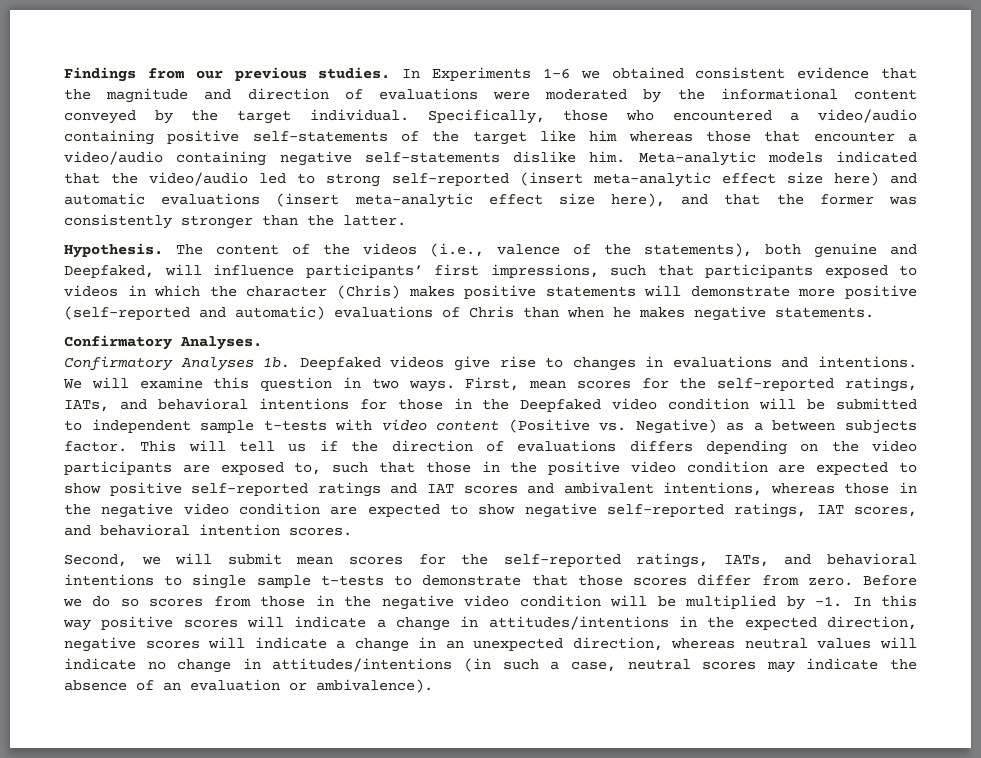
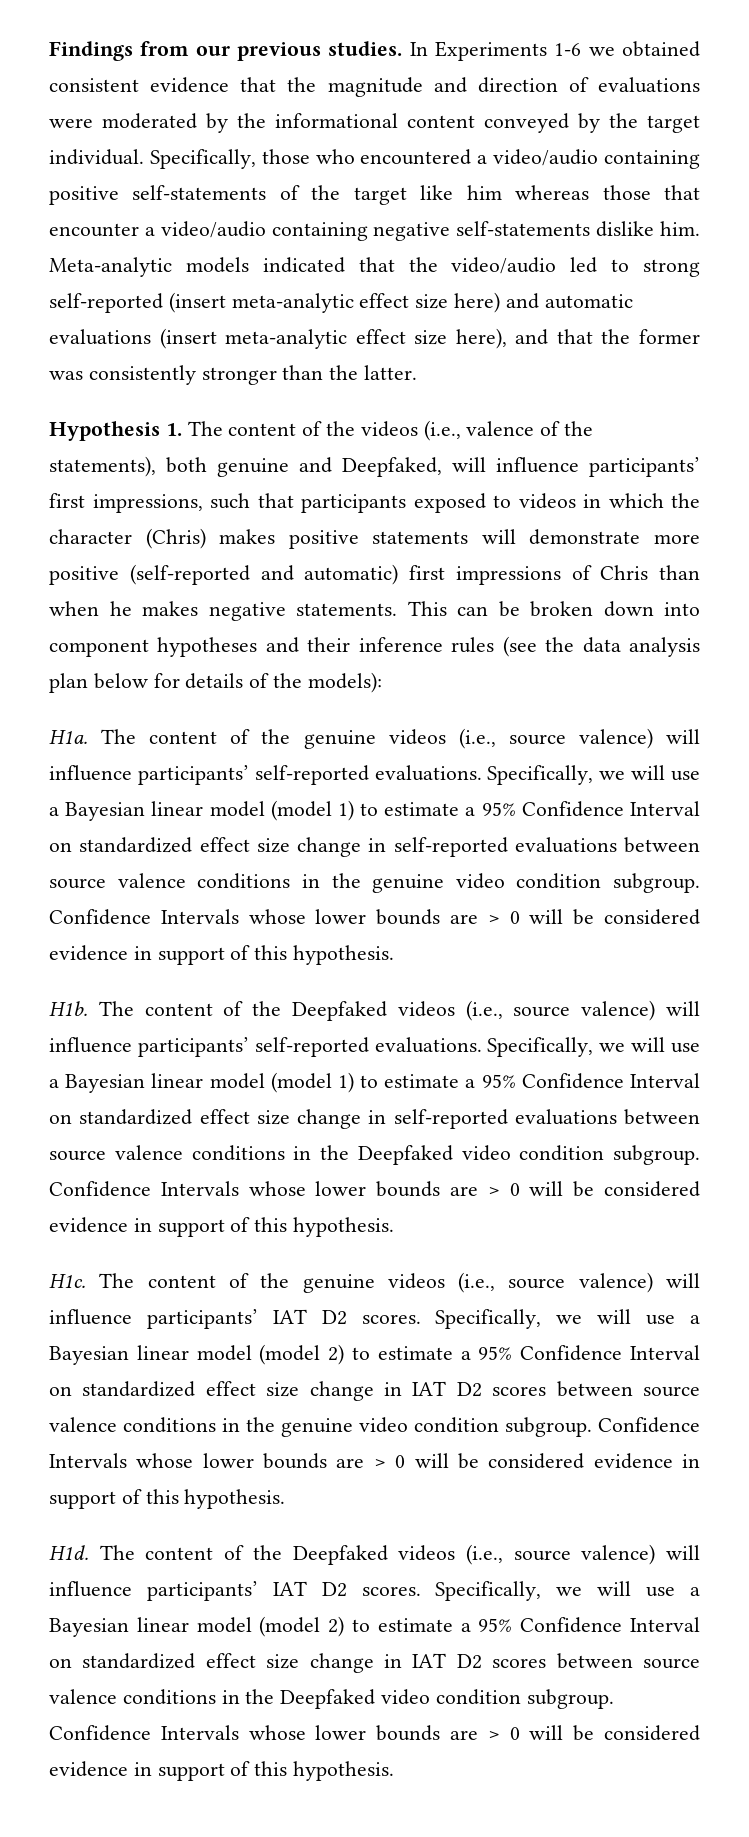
- Hypothesis. The content of the videos (i.e., valence of the statements), both genuine and Deepfaked, will influence participants’ first impressions, such that participants exposed to videos in which the character (Chris) makes positive statements will demonstrate more positive (self-reported and automatic) evaluations of Chris than when he makes negative statements.
- Confirmatory Analyses.
- Confirmatory Analyses 1b. Deepfaked videos give rise to changes in evaluations and intentions. We will examine this question in two ways. First, mean scores for the self-reported ratings, IATs, and behavioral intentions for those in the Deepfaked video condition will be submitted to independent sample t-tests with video content (Positive vs. Negative) as a between subjects factor. This will tell us if the direction of evaluations differs depending on the video participants are exposed to, such that those in the positive video condition are expected to show positive self-reported ratings and IAT scores and ambivalent intentions, whereas those in the negative video condition are expected to show negative self-reported ratings, IAT scores, and behavioral intention scores.
- Second, we will submit mean scores for the self-reported ratings, IATs, and behavioral intentions to single sample t-tests to demonstrate that those scores differ from zero. Before we do so scores from those in the negative video condition will be multiplied by -1. In this way positive scores will indicate a change in attitudes/intentions in the expected direction, negative scores will indicate a change in an unexpected direction, whereas neutral values will indicate no change in attitudes/intentions (in such a case, neutral scores may indicate the absence of an evaluation or ambivalence).
+ Hypothesis 1. The content of the videos (i.e., valence of the statements), both genuine and Deepfaked, will influence participants’ first impressions, such that participants exposed to videos in which the character (Chris) makes positive statements will demonstrate more positive (self-reported and automatic) first impressions of Chris than when he makes negative statements. This can be broken down into component hypotheses and their inference rules (see the data analysis plan below for details of the models):
+ H1a. The content of the genuine videos (i.e., source valence) will influence participants’ self-reported evaluations. Specifically, we will use a Bayesian linear model (model 1) to estimate a 95% Confidence Interval on standardized effect size change in self-reported evaluations between source valence conditions in the genuine video condition subgroup. Confidence Intervals whose lower bounds are > 0 will be considered evidence in support of this hypothesis.
+ H1b. The content of the Deepfaked videos (i.e., source valence) will influence participants’ self-reported evaluations. Specifically, we will use a Bayesian linear model (model 1) to estimate a 95% Confidence Interval on standardized effect size change in self-reported evaluations between source valence conditions in the Deepfaked video condition subgroup. Confidence Intervals whose lower bounds are > 0 will be considered evidence in support of this hypothesis.
+ H1c. The content of the genuine videos (i.e., source valence) will influence participants’ IAT D2 scores. Specifically, we will use a Bayesian linear model (model 2) to estimate a 95% Confidence Interval on standardized effect size change in IAT D2 scores between source valence conditions in the genuine video condition subgroup. Confidence Intervals whose lower bounds are > 0 will be considered evidence in support of this hypothesis.
+ H1d. The content of the Deepfaked videos (i.e., source valence) will influence participants’ IAT D2 scores. Specifically, we will use a Bayesian linear model (model 2) to estimate a 95% Confidence Interval on standardized effect size change in IAT D2 scores between source valence conditions in the Deepfaked video condition subgroup. Confidence Intervals whose lower bounds are > 0 will be considered evidence in support of this hypothesis.

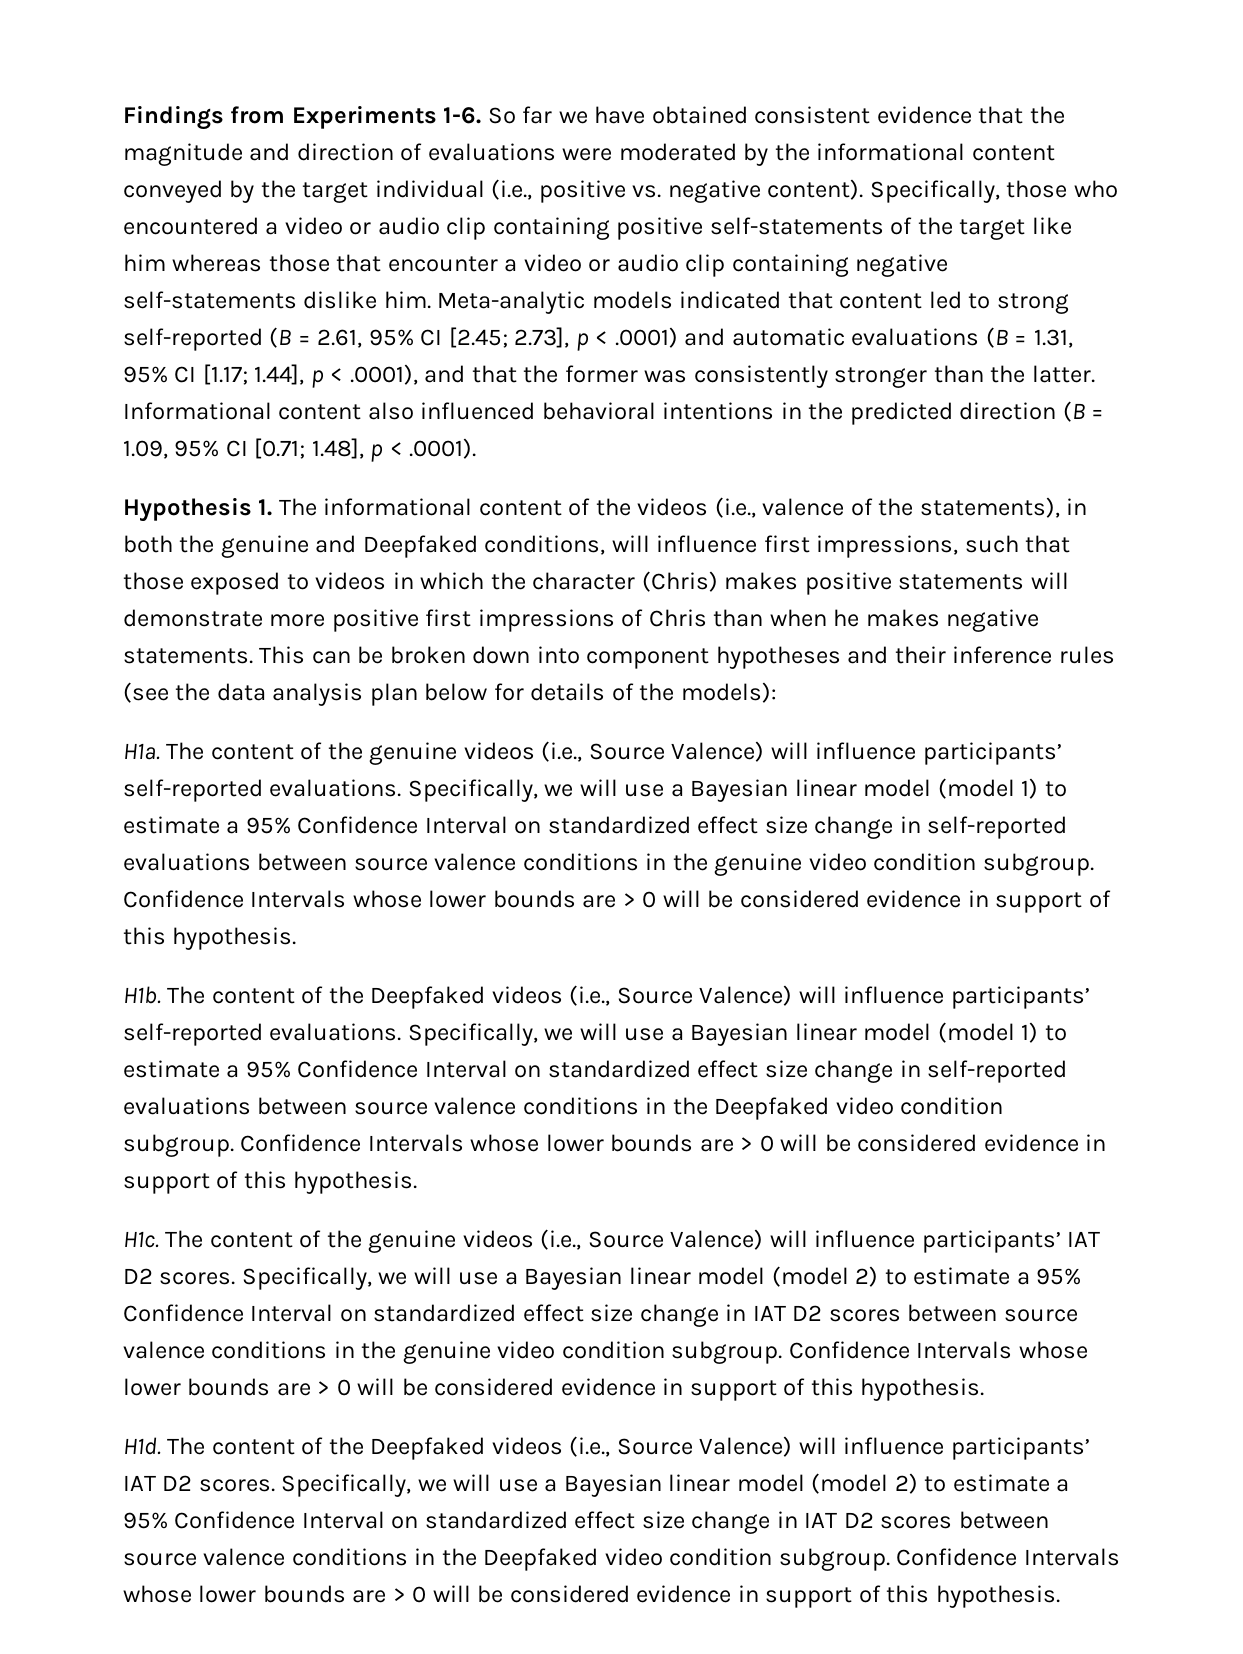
- Findings from our previous studies. In Experiments 1-6 we obtained consistent evidence that the magnitude and direction of evaluations were moderated by the informational content conveyed by the target individual.
+ Findings from Experiments 1-6. So far we have obtained consistent evidence that the magnitude and direction of evaluations were moderated by the informational content conveyed by the target individual (i.e., positive vs. negative content).
- Specifically, those who encountered a video/audio containing positive self-statements of the target like him whereas those that encounter a video/audio containing negative self-statements dislike him.
+ Specifically, those who encountered a video or audio clip containing positive self-statements of the target like him whereas those that encounter a video or audio clip containing negative self-statements dislike him.
- Meta-analytic models indicated that the video/audio led to strong self-reported (insert meta-analytic effect size here) and automatic evaluations (insert meta-analytic effect size here), and that the former was consistently stronger than the latter.
+ Meta-analytic models indicated that content led to strong self-reported (B = 2.61, 95% CI [2.45; 2.73], p < .0001) and automatic evaluations (B = 1.31, 95% CI [1.17; 1.44], p < .0001), and that the former was consistently stronger than the latter. Informational content also influenced behavioral intentions in the predicted direction (B = 1.09, 95% CI [0.71; 1.48], p < .0001).
- Hypothesis 1. The content of the videos (i.e., valence of the statements), both genuine and Deepfaked, will influence participants’ first impressions, such that participants exposed to videos in which the character (Chris) makes positive statements will demonstrate more positive (self-reported and automatic) first impressions of Chris than when he makes negative statements.
+ Hypothesis 1. The informational content of the videos (i.e., valence of the statements), in both the genuine and Deepfaked conditions, will influence first impressions, such that those exposed to videos in which the character (Chris) makes positive statements will demonstrate more positive first impressions of Chris than when he makes negative statements.
- H1a. The content of the genuine videos (i.e., source valence) will influence participants’ self-reported evaluations.
+ H1a. The content of the genuine videos (i.e., Source Valence) will influence participants’ self-reported evaluations.
- H1b. The content of the Deepfaked videos (i.e., source valence) will influence participants’ self-reported evaluations.
+ H1b. The content of the Deepfaked videos (i.e., Source Valence) will influence participants’ self-reported evaluations.
- H1c. The content of the genuine videos (i.e., source valence) will influence participants’ IAT D2 scores.
+ H1c. The content of the genuine videos (i.e., Source Valence) will influence participants’ IAT D2 scores.
- H1d. The content of the Deepfaked videos (i.e., source valence) will influence participants’ IAT D2 scores.
+ H1d. The content of the Deepfaked videos (i.e., Source Valence) will influence participants’ IAT D2 scores.

